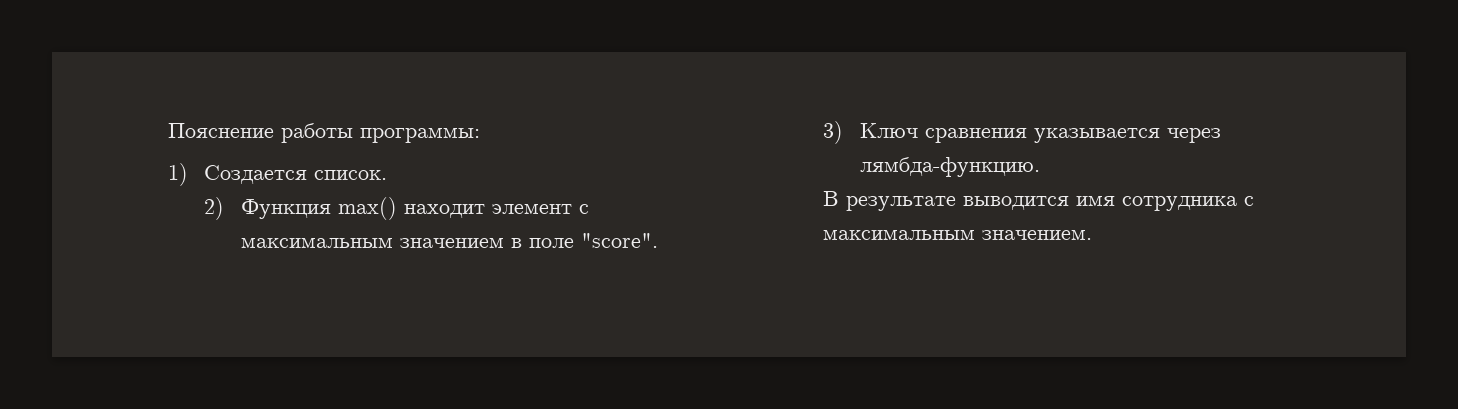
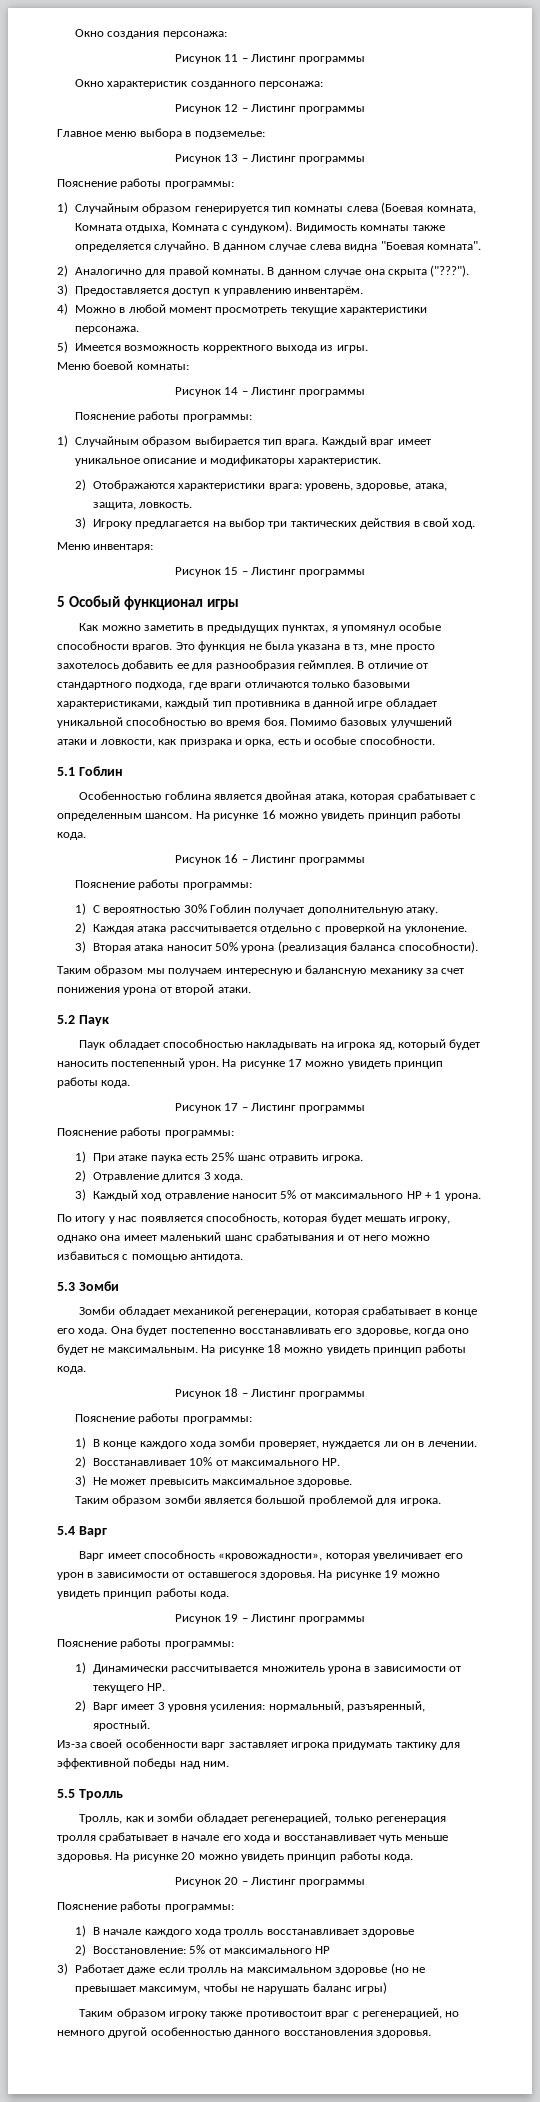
+ Окно создания персонажа:
+ Рисунок 11 – Листинг программы
+ Окно характеристик созданного персонажа:
+ Рисунок 12 – Листинг программы
+ Главное меню выбора в подземелье:
+ Рисунок 13 – Листинг программы
  Пояснение работы программы:
- 1) Создается список.
- 2) Функция max() находит элемент с максимальным значением в поле "score".
- 3) Ключ сравнения указывается через лямбда-функцию.
- В результате выводится имя сотрудника с максимальным значением.
+ 1) Случайным образом генерируется тип комнаты слева (Боевая комната, Комната отдыха, Комната с сундуком). Видимость комнаты также определяется случайно. В данном случае слева видна "Боевая комната".
+ 2) Аналогично для правой комнаты. В данном случае она скрыта ("???").
+ 3) Предоставляется доступ к управлению инвентарём.
+ 4) Можно в любой момент просмотреть текущие характеристики персонажа.
+ 5) Имеется возможность корректного выхода из игры.
+ Меню боевой комнаты:
+ Рисунок 14 – Листинг программы
+ Пояснение работы программы:
+ 1) Случайным образом выбирается тип врага. Каждый враг имеет уникальное описание и модификаторы характеристик.
+ 2) Отображаются характеристики врага: уровень, здоровье, атака, защита, ловкость.
+ 3) Игроку предлагается на выбор три тактических действия в свой ход.
+ Меню инвентаря:
+ Рисунок 15 – Листинг программы
+ 5 Особый функционал игры
+ Как можно заметить в предыдущих пунктах, я упомянул особые способности врагов. Это функция не была указана в тз, мне просто захотелось добавить ее для разнообразия геймплея. В отличие от стандартного подхода, где враги отличаются только базовыми характеристиками, каждый тип противника в данной игре обладает уникальной способностью во время боя. Помимо базовых улучшений атаки и ловкости, как призрака и орка, есть и особые способности.
+ 5.1 Гоблин
+ Особенностью гоблина является двойная атака, которая срабатывает с определенным шансом. На рисунке 16 можно увидеть принцип работы кода.
+ Рисунок 16 – Листинг программы
+ Пояснение работы программы:
+ 1) С вероятностью 30% Гоблин получает дополнительную атаку.
+ 2) Каждая атака рассчитывается отдельно с проверкой на уклонение.
+ 3) Вторая атака наносит 50% урона (реализация баланса способности).
+ Таким образом мы получаем интересную и балансную механику за счет понижения урона от второй атаки.
+ 5.2 Паук
+ Паук обладает способностью накладывать на игрока яд, который будет наносить постепенный урон. На рисунке 17 можно увидеть принцип работы кода.
+ Рисунок 17 – Листинг программы
+ Пояснение работы программы:
+ 1) При атаке паука есть 25% шанс отравить игрока.
+ 2) Отравление длится 3 хода.
+ 3) Каждый ход отравление наносит 5% от максимального HP + 1 урона.
+ По итогу у нас появляется способность, которая будет мешать игроку, однако она имеет маленький шанс срабатывания и от него можно избавиться с помощью антидота.
+ 5.3 Зомби
+ Зомби обладает механикой регенерации, которая срабатывает в конце его хода. Она будет постепенно восстанавливать его здоровье, когда оно будет не максимальным. На рисунке 18 можно увидеть принцип работы кода.
+ Рисунок 18 – Листинг программы
+ Пояснение работы программы:
+ 1) В конце каждого хода зомби проверяет, нуждается ли он в лечении.
+ 2) Восстанавливает 10% от максимального HP.
+ 3) Не может превысить максимальное здоровье.
+ Таким образом зомби является большой проблемой для игрока.
+ 5.4 Варг
+ Варг имеет способность «кровожадности», которая увеличивает его урон в зависимости от оставшегося здоровья. На рисунке 19 можно увидеть принцип работы кода.
+ Рисунок 19 – Листинг программы
+ Пояснение работы программы:
+ 1) Динамически рассчитывается множитель урона в зависимости от текущего HP.
+ 2) Варг имеет 3 уровня усиления: нормальный, разъяренный, яростный.
+ Из-за своей особенности варг заставляет игрока придумать тактику для эффективной победы над ним.
+ 5.5 Тролль
+ Тролль, как и зомби обладает регенерацией, только регенерация тролля срабатывает в начале его хода и восстанавливает чуть меньше здоровья. На рисунке 20 можно увидеть принцип работы кода.
+ Рисунок 20 – Листинг программы
+ Пояснение работы программы:
+ 1) В начале каждого хода тролль восстанавливает здоровье
+ 2) Восстановление: 5% от максимального HP
+ 3) Работает даже если тролль на максимальном здоровье (но не превышает максимум, чтобы не нарушать баланс игры)
+ Таким образом игроку также противостоит враг с регенерацией, но немного другой особенностью данного восстановления здоровья.

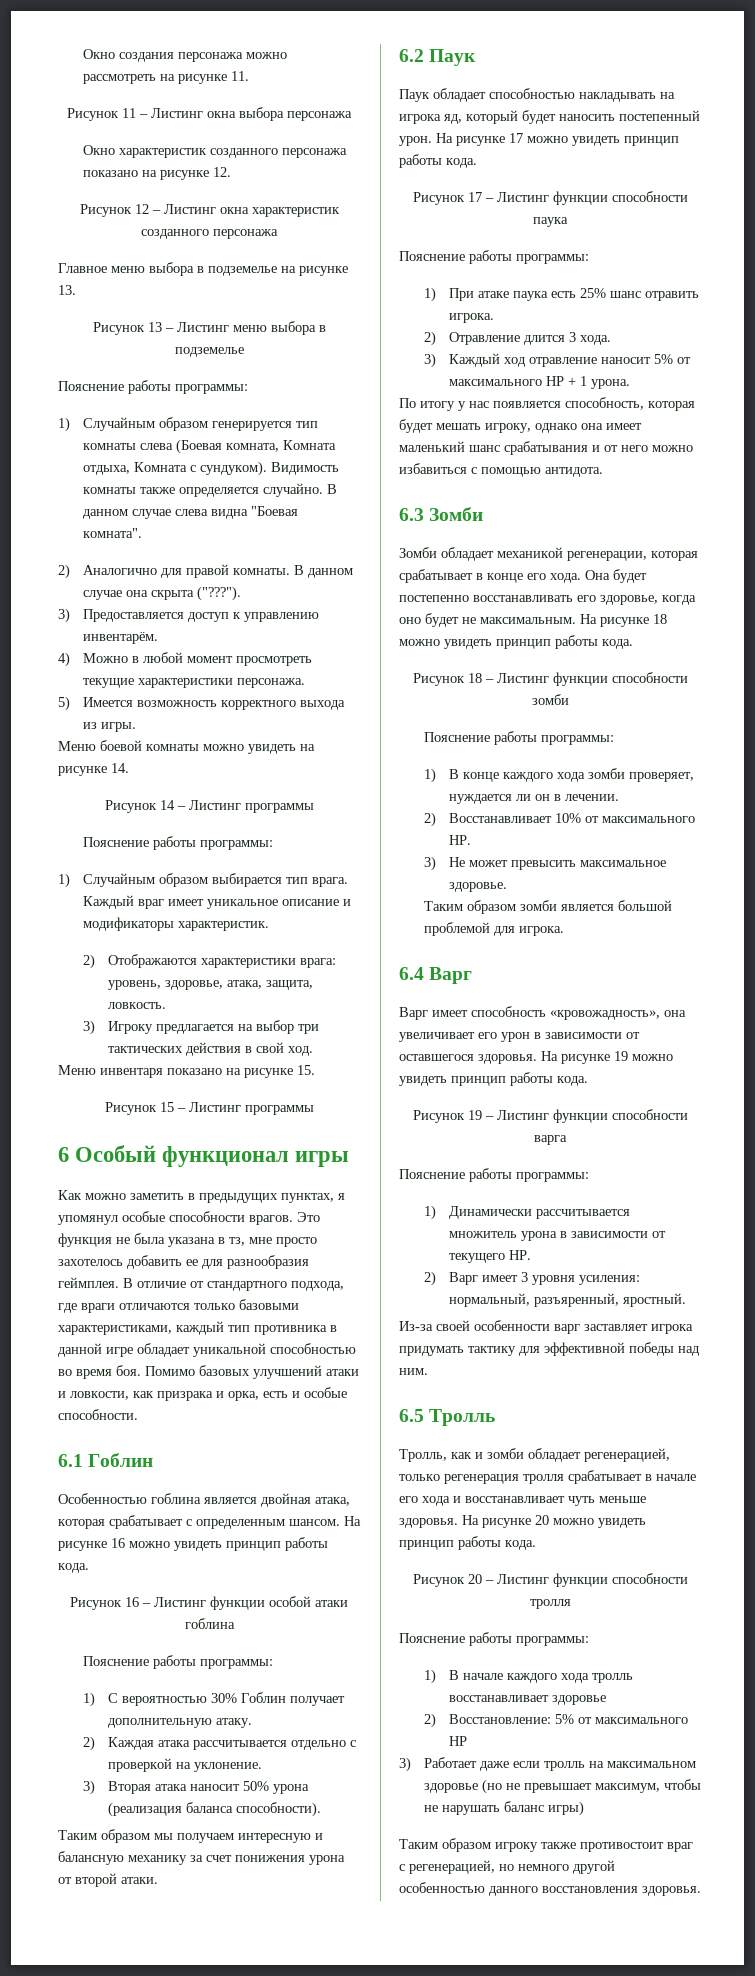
- Окно создания персонажа:
+ Окно создания персонажа можно рассмотреть на рисунке 11.
- Рисунок 11 – Листинг программы
+ Рисунок 11 – Листинг окна выбора персонажа
- Окно характеристик созданного персонажа:
+ Окно характеристик созданного персонажа показано на рисунке 12.
- Рисунок 12 – Листинг программы
+ Рисунок 12 – Листинг окна характеристик созданного персонажа
- Главное меню выбора в подземелье:
+ Главное меню выбора в подземелье на рисунке 13.
- Рисунок 13 – Листинг программы
+ Рисунок 13 – Листинг меню выбора в подземелье
- Меню боевой комнаты:
+ Меню боевой комнаты можно увидеть на рисунке 14.
- Меню инвентаря:
+ Меню инвентаря показано на рисунке 15.
- 5 Особый функционал игры
+ 6 Особый функционал игры
- 5.1 Гоблин
+ 6.1 Гоблин
- Рисунок 16 – Листинг программы
+ Рисунок 16 – Листинг функции особой атаки гоблина
- 5.2 Паук
+ 6.2 Паук
- Рисунок 17 – Листинг программы
+ Рисунок 17 – Листинг функции способности паука
- 5.3 Зомби
+ 6.3 Зомби
- Рисунок 18 – Листинг программы
+ Рисунок 18 – Листинг функции способности зомби
- 5.4 Варг
+ 6.4 Варг
- Варг имеет способность «кровожадности», которая увеличивает его урон в зависимости от оставшегося здоровья.
+ Варг имеет способность «кровожадность», она увеличивает его урон в зависимости от оставшегося здоровья.
- Рисунок 19 – Листинг программы
+ Рисунок 19 – Листинг функции способности варга
- 5.5 Тролль
+ 6.5 Тролль
- Рисунок 20 – Листинг программы
+ Рисунок 20 – Листинг функции способности тролля

